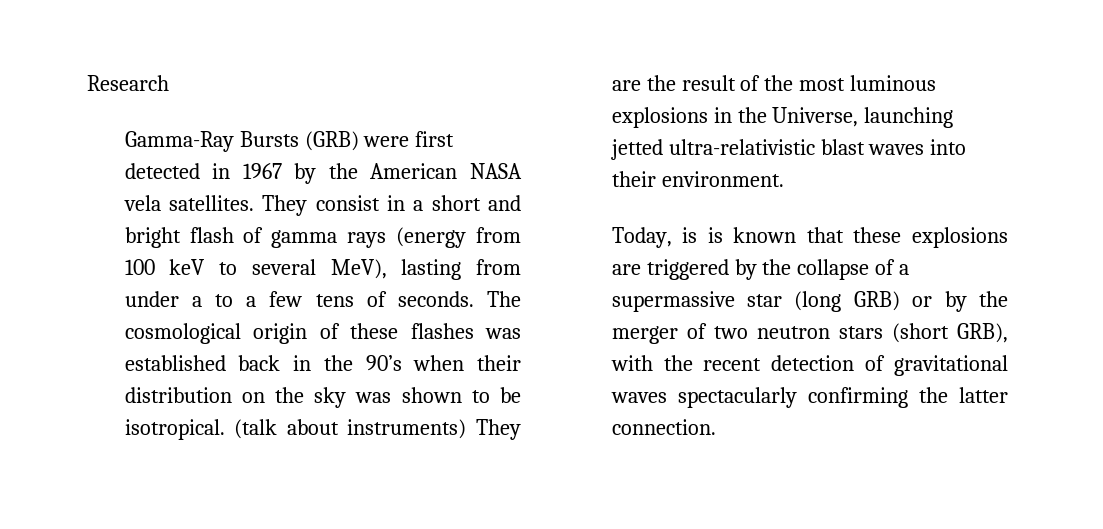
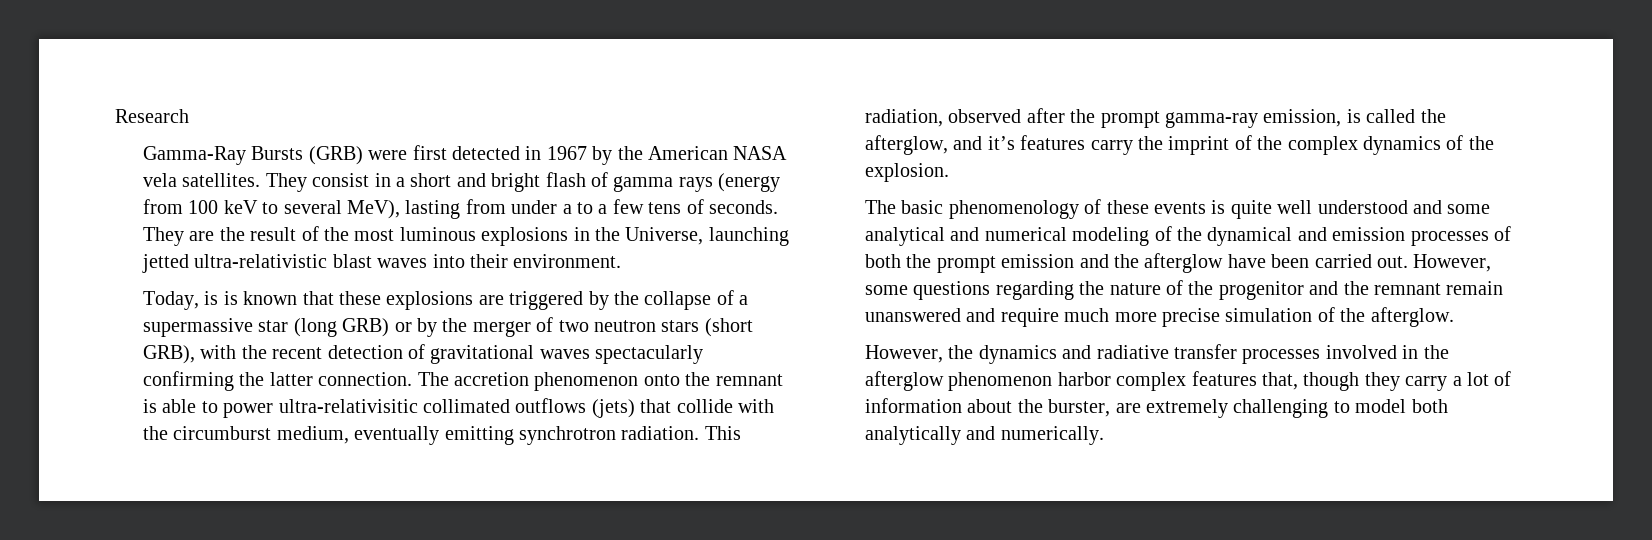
- The cosmological origin of these flashes was established back in the 90’s when their distribution on the sky was shown to be isotropical. (talk about instruments) They are the result of the most luminous explosions in the Universe, launching jetted ultra-relativistic blast waves into their environment.
+ They are the result of the most luminous explosions in the Universe, launching jetted ultra-relativistic blast waves into their environment.
+ The accretion phenomenon onto the remnant is able to power ultra-relativisitic collimated outflows (jets) that collide with the circumburst medium, eventually emitting synchrotron radiation. This radiation, observed after the prompt gamma-ray emission, is called the afterglow, and it’s features carry the imprint of the complex dynamics of the explosion.
+ The basic phenomenology of these events is quite well understood and some analytical and numerical modeling of the dynamical and emission processes of both the prompt emission and the afterglow have been carried out. However, some questions regarding the nature of the progenitor and the remnant remain unanswered and require much more precise simulation of the afterglow.
+ However, the dynamics and radiative transfer processes involved in the afterglow phenomenon harbor complex features that, though they carry a lot of information about the burster, are extremely challenging to model both analytically and numerically.

